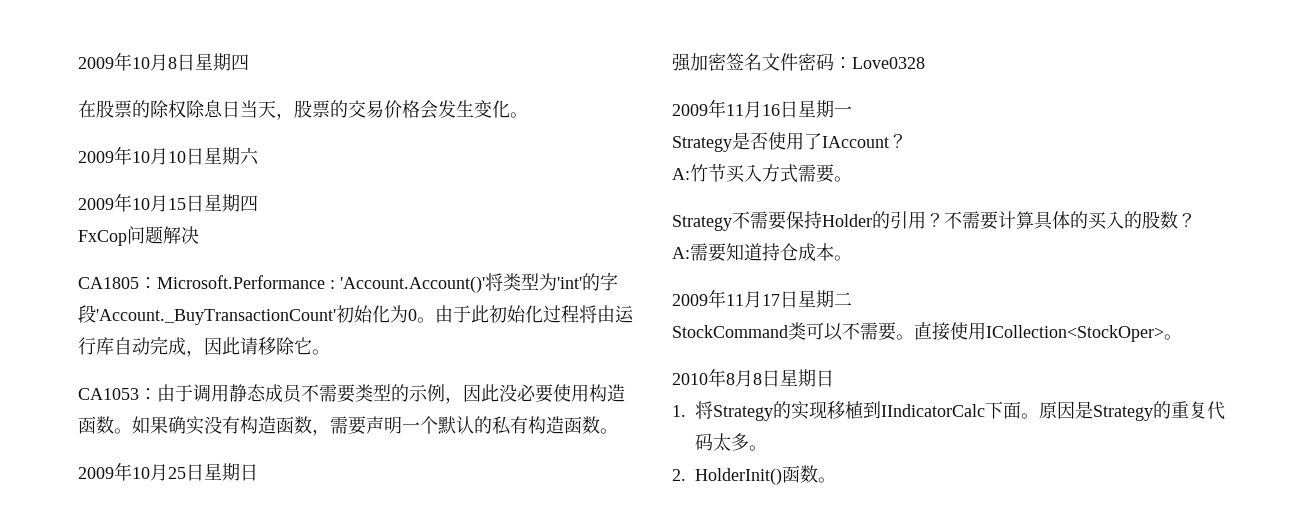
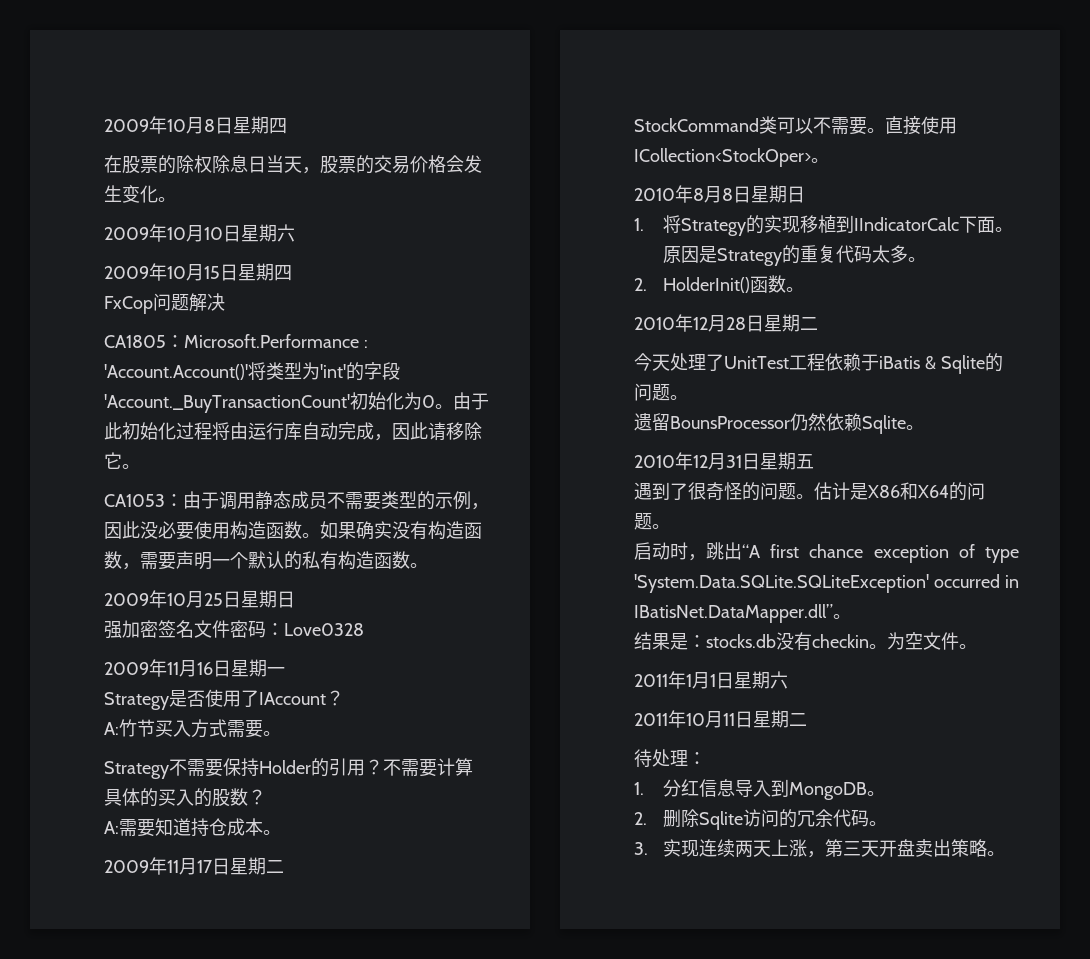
+ 2010年12月28日星期二
+ 今天处理了UnitTest工程依赖于iBatis & Sqlite的问题。
+ 遗留BounsProcessor仍然依赖Sqlite。
+ 2010年12月31日星期五
+ 遇到了很奇怪的问题。估计是X86和X64的问题。
+ 启动时，跳出“A first chance exception of type 'System.Data.SQLite.SQLiteException' occurred in IBatisNet.DataMapper.dll”。
+ 结果是：stocks.db没有checkin。为空文件。
+ 2011年1月1日星期六
+ 2011年10月11日星期二
+ 待处理：
+ 1.分红信息导入到MongoDB。
+ 2.删除Sqlite访问的冗余代码。
+ 3.实现连续两天上涨，第三天开盘卖出策略。

